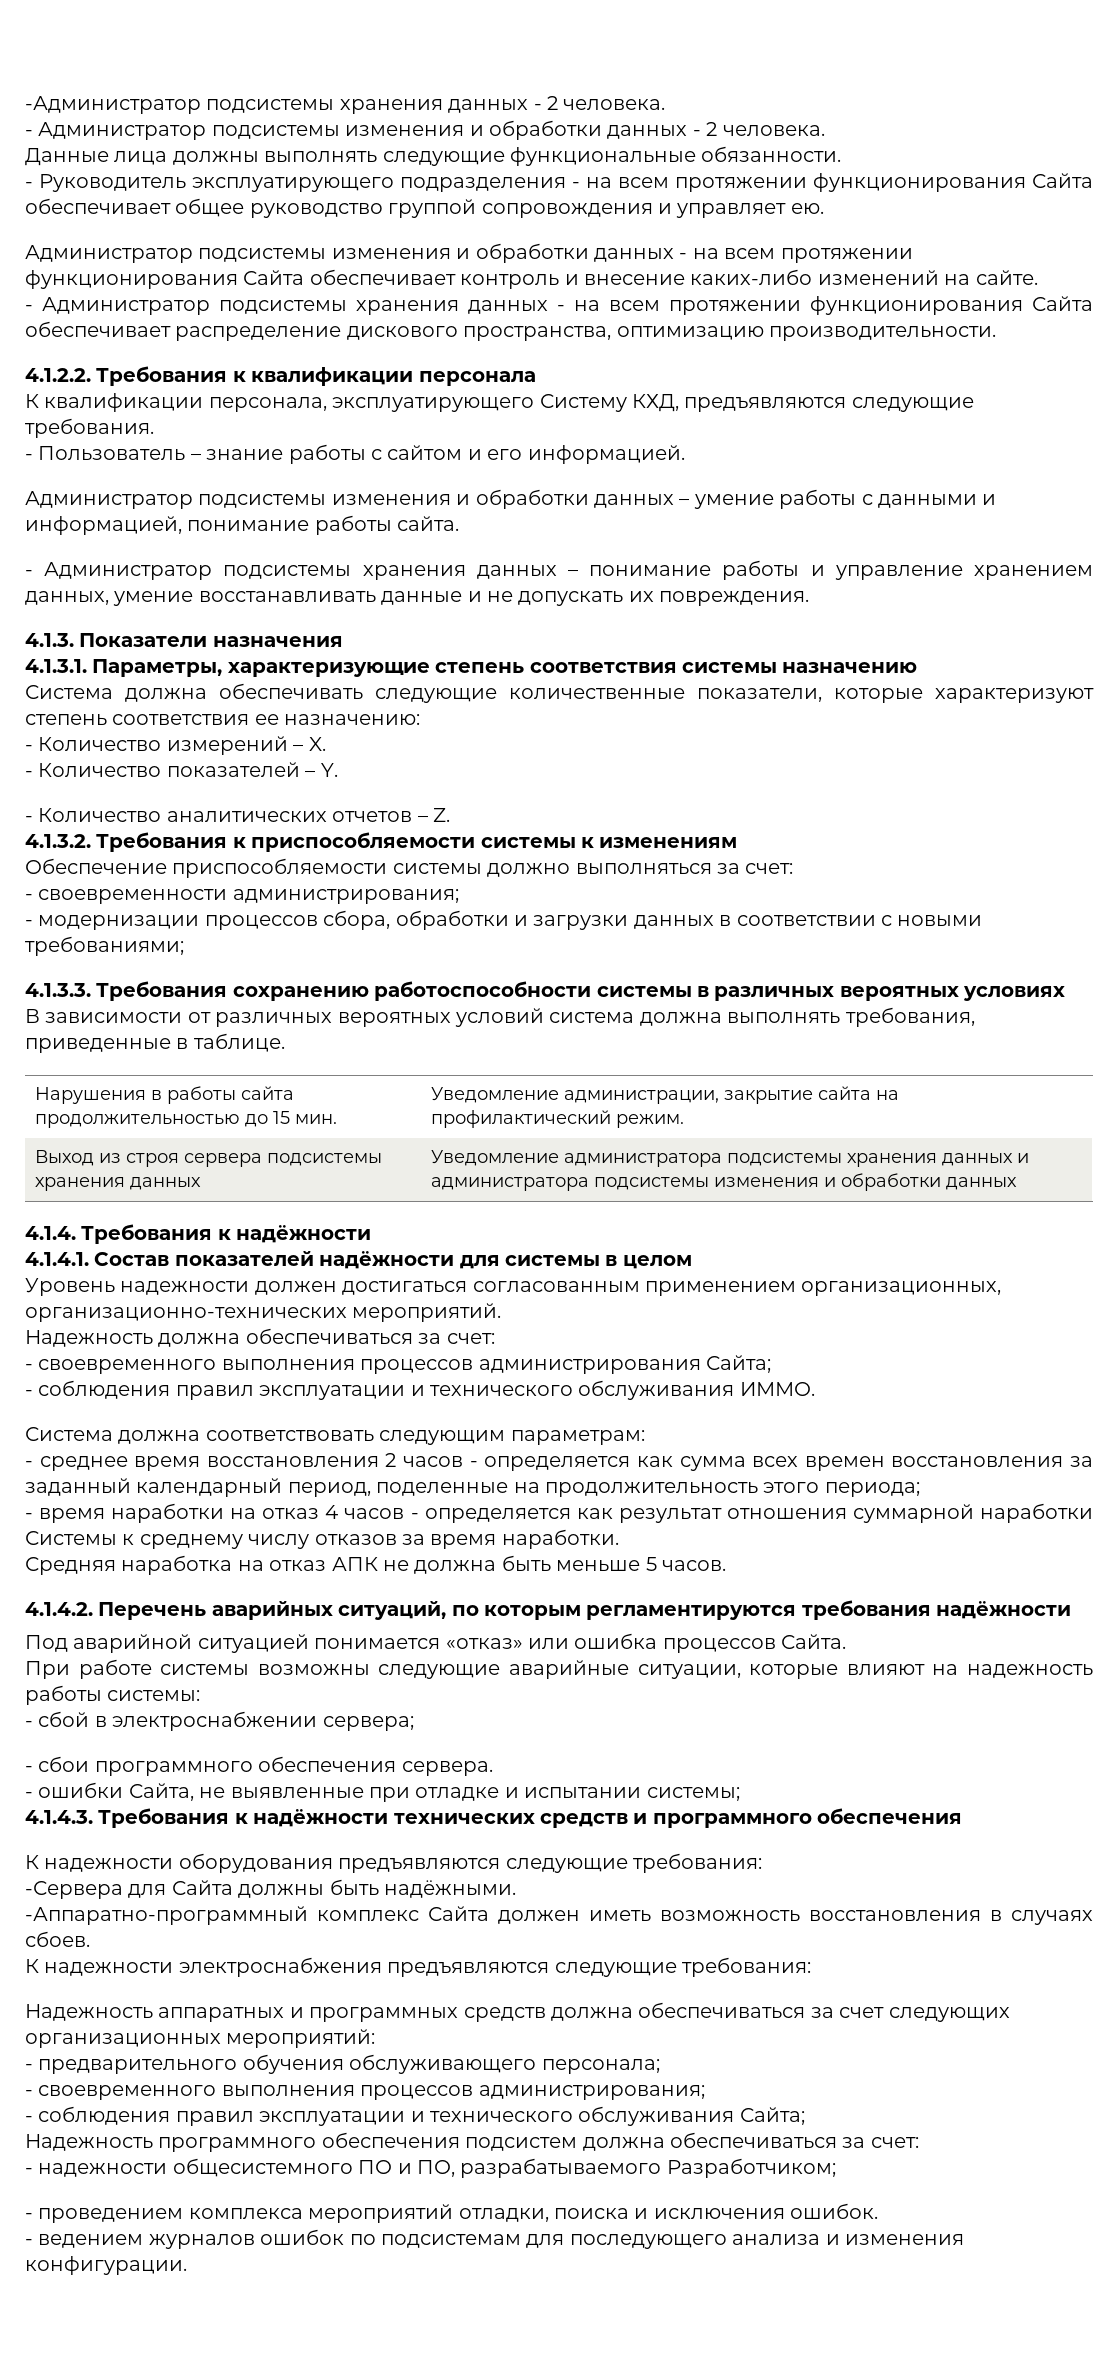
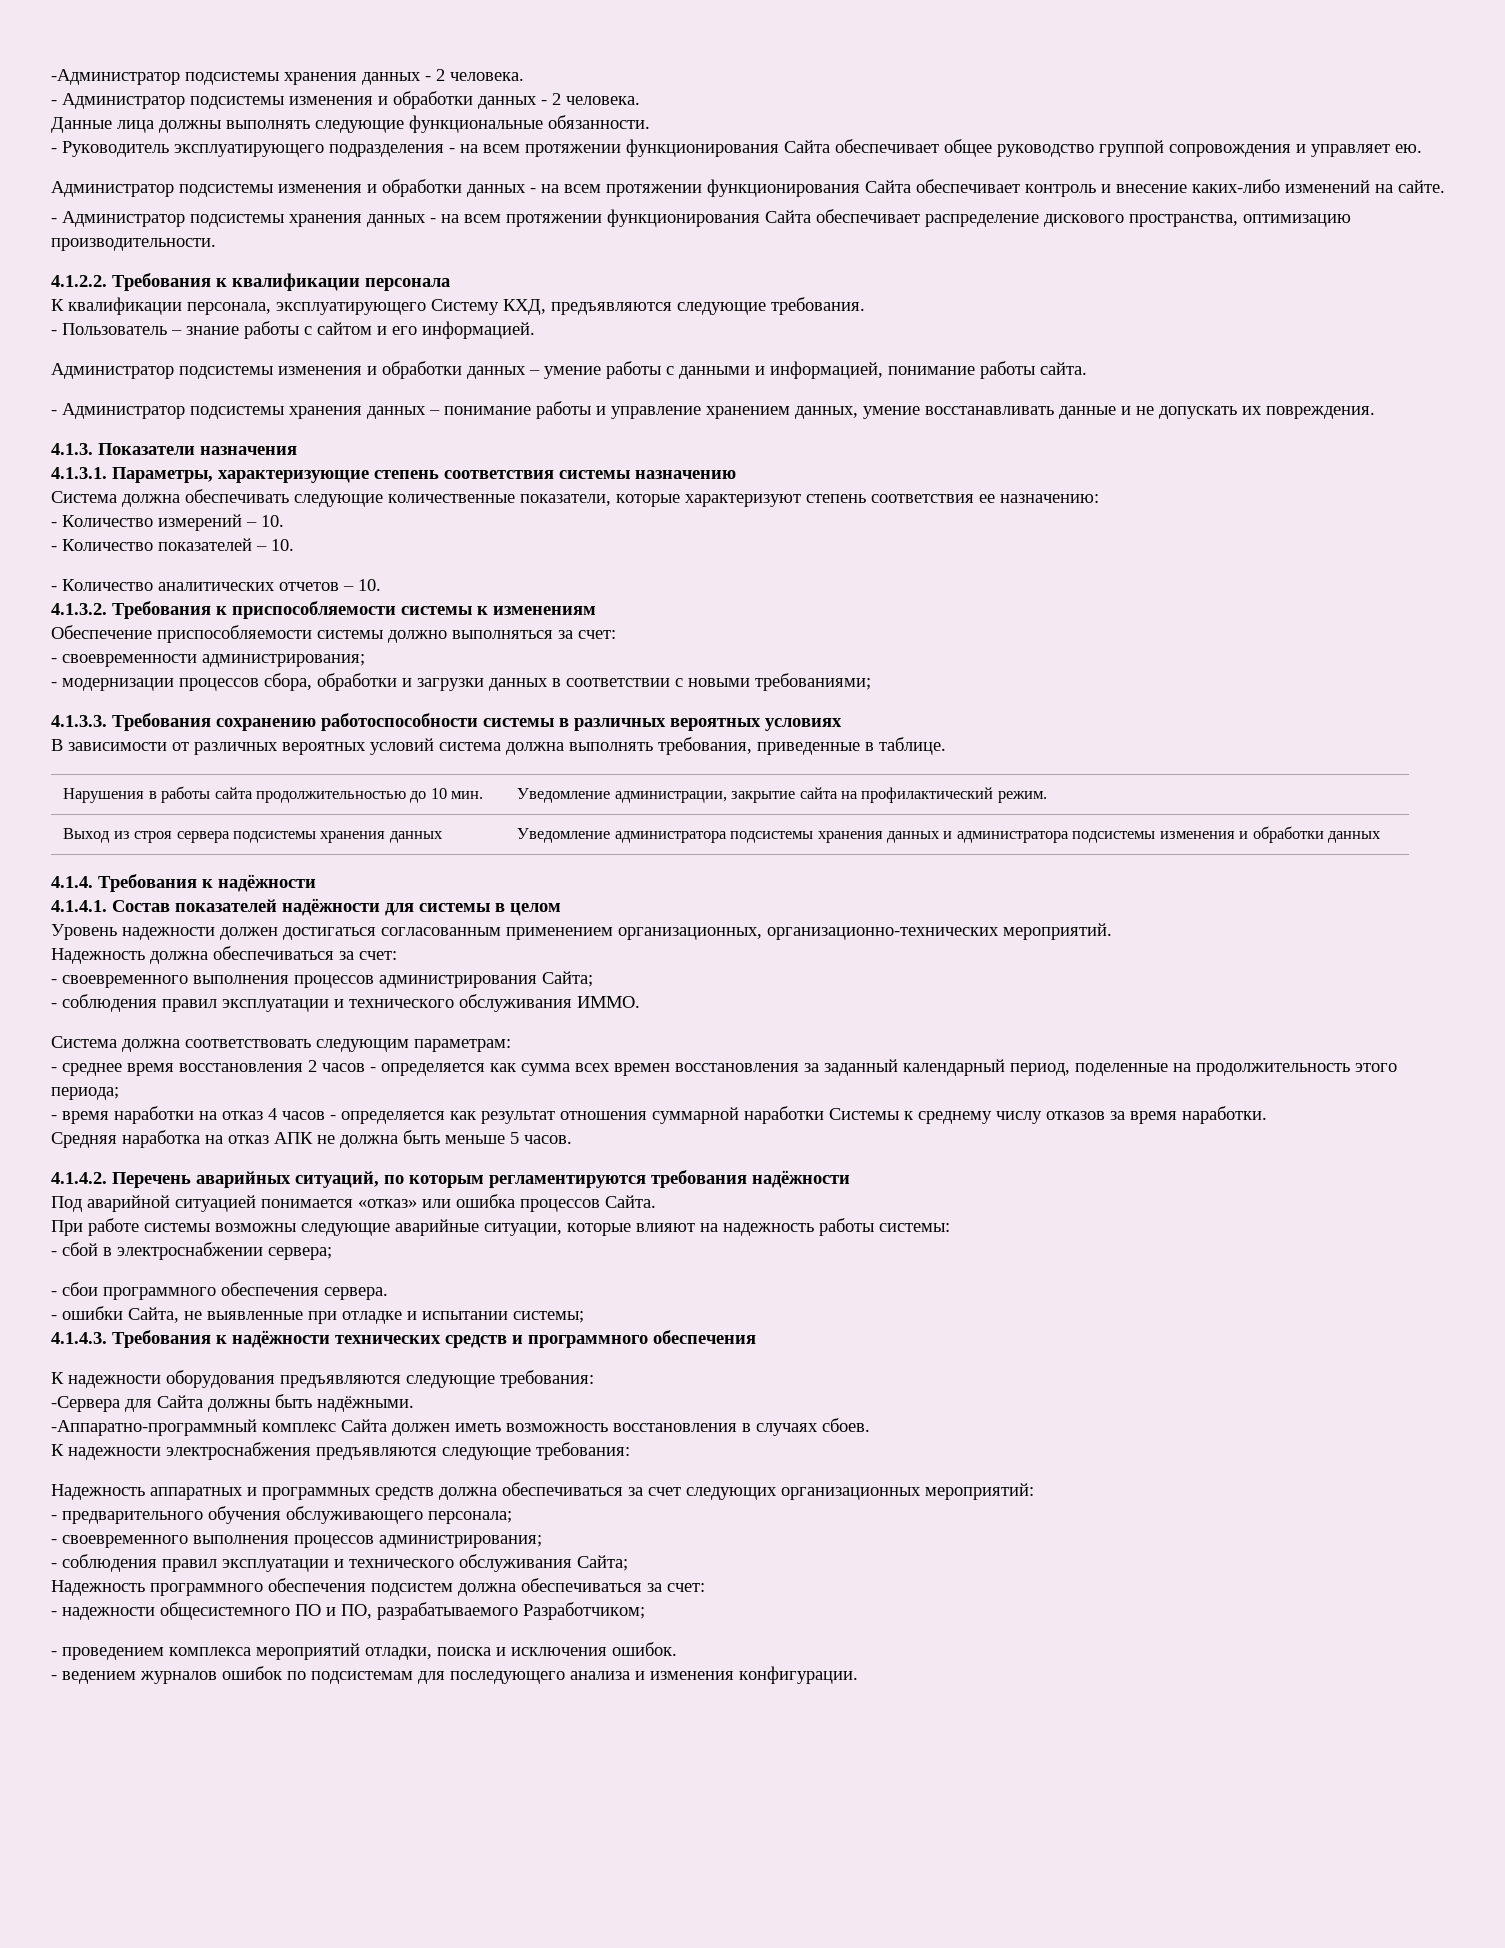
- - Количество измерений – X.
+ - Количество измерений – 10.
- - Количество показателей – Y.
+ - Количество показателей – 10.
- - Количество аналитических отчетов – Z.
+ - Количество аналитических отчетов – 10.
- Нарушения в работы сайта продолжительностью до 15 мин. | Уведомление администрации, закрытие сайта на профилактический режим.
+ Нарушения в работы сайта продолжительностью до 10 мин. | Уведомление администрации, закрытие сайта на профилактический режим.

